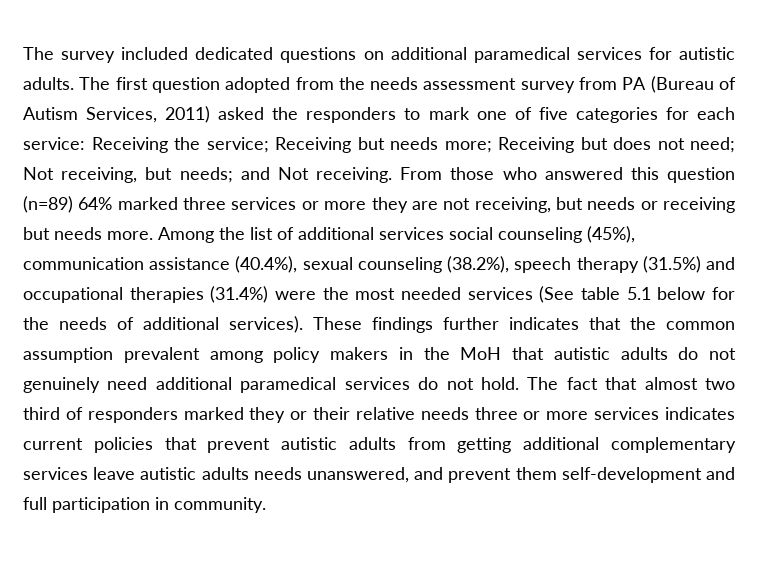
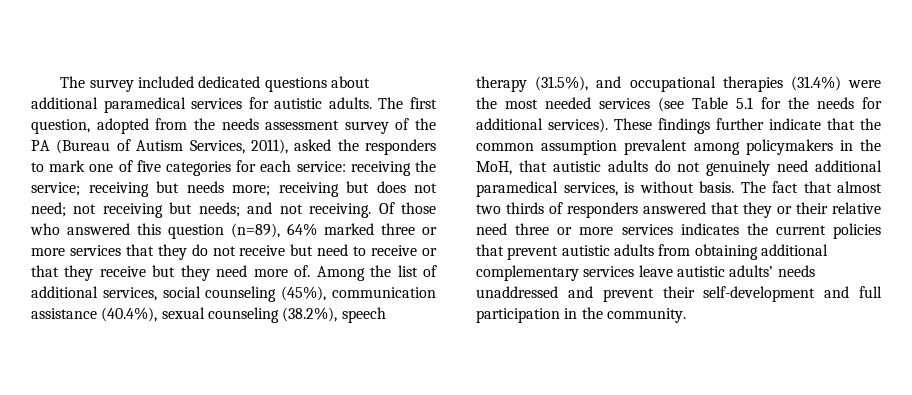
- The survey included dedicated questions on additional paramedical services for autistic adults.
+ The survey included dedicated questions about additional paramedical services for autistic adults.
- The first question adopted from the needs assessment survey from PA (Bureau of Autism Services, 2011) asked the responders to mark one of five categories for each service: Receiving the service; Receiving but needs more; Receiving but does not need; Not receiving, but needs; and Not receiving. From those who answered this question (n=89) 64% marked three services or more they are not receiving, but needs or receiving but needs more.
+ The first question, adopted from the needs assessment survey of the PA (Bureau of Autism Services, 2011), asked the responders to mark one of five categories for each service: receiving the service; receiving but needs more; receiving but does not need; not receiving but needs; and not receiving. Of those who answered this question (n=89), 64% marked three or more services that they do not receive but need to receive or that they receive but they need more of.
- Among the list of additional services social counseling (45%), communication assistance (40.4%), sexual counseling (38.2%), speech therapy (31.5%) and occupational therapies (31.4%) were the most needed services (See table 5.1 below for the needs of additional services).
+ Among the list of additional services, social counseling (45%), communication assistance (40.4%), sexual counseling (38.2%), speech therapy (31.5%), and occupational therapies (31.4%) were the most needed services (see Table 5.1 for the needs for additional services).
- These findings further indicates that the common assumption prevalent among policy makers in the MoH that autistic adults do not genuinely need additional paramedical services do not hold.
+ These findings further indicate that the common assumption prevalent among policymakers in the MoH, that autistic adults do not genuinely need additional paramedical services, is without basis.
- The fact that almost two third of responders marked they or their relative needs three or more services indicates current policies that prevent autistic adults from getting additional complementary services leave autistic adults needs unanswered, and prevent them self-development and full participation in community.
+ The fact that almost two thirds of responders answered that they or their relative need three or more services indicates the current policies that prevent autistic adults from obtaining additional complementary services leave autistic adults’ needs unaddressed and prevent their self-development and full participation in the community.

